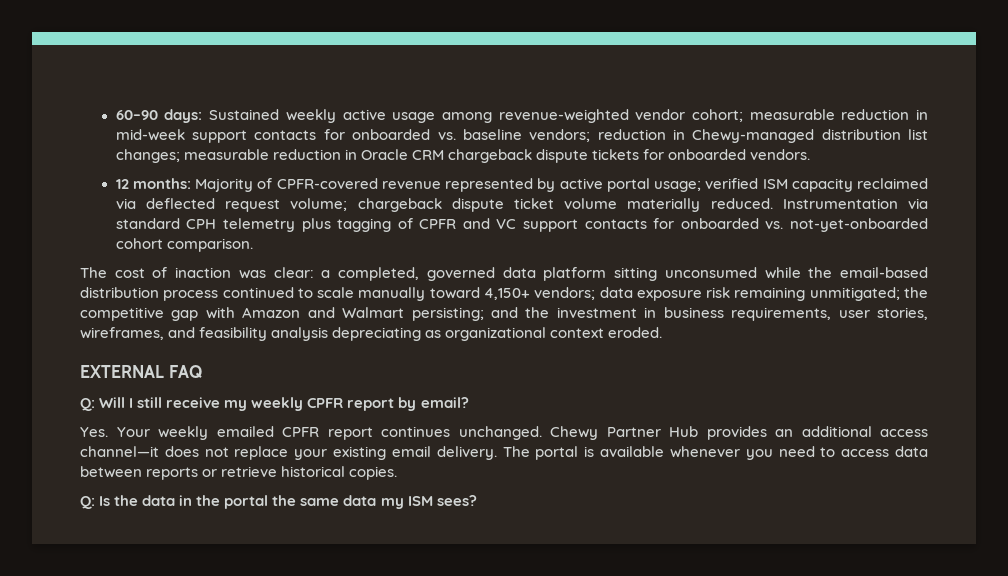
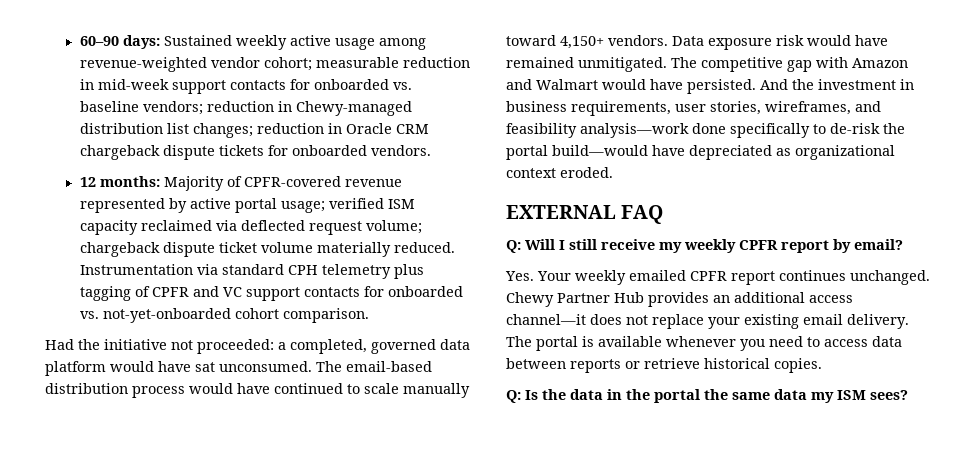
- 60–90 days: Sustained weekly active usage among revenue-weighted vendor cohort; measurable reduction in mid-week support contacts for onboarded vs. baseline vendors; reduction in Chewy-managed distribution list changes; measurable reduction in Oracle CRM chargeback dispute tickets for onboarded vendors.
+ 60–90 days: Sustained weekly active usage among revenue-weighted vendor cohort; measurable reduction in mid-week support contacts for onboarded vs. baseline vendors; reduction in Chewy-managed distribution list changes; reduction in Oracle CRM chargeback dispute tickets for onboarded vendors.
- The cost of inaction was clear: a completed, governed data platform sitting unconsumed while the email-based distribution process continued to scale manually toward 4,150+ vendors; data exposure risk remaining unmitigated; the competitive gap with Amazon and Walmart persisting; and the investment in business requirements, user stories, wireframes, and feasibility analysis depreciating as organizational context eroded.
+ Had the initiative not proceeded: a completed, governed data platform would have sat unconsumed. The email-based distribution process would have continued to scale manually toward 4,150+ vendors. Data exposure risk would have remained unmitigated. The competitive gap with Amazon and Walmart would have persisted. And the investment in business requirements, user stories, wireframes, and feasibility analysis—work done specifically to de-risk the portal build—would have depreciated as organizational context eroded.

